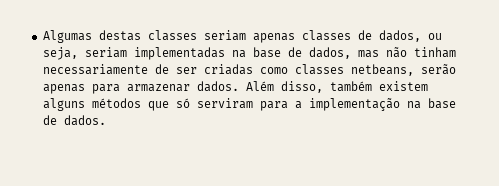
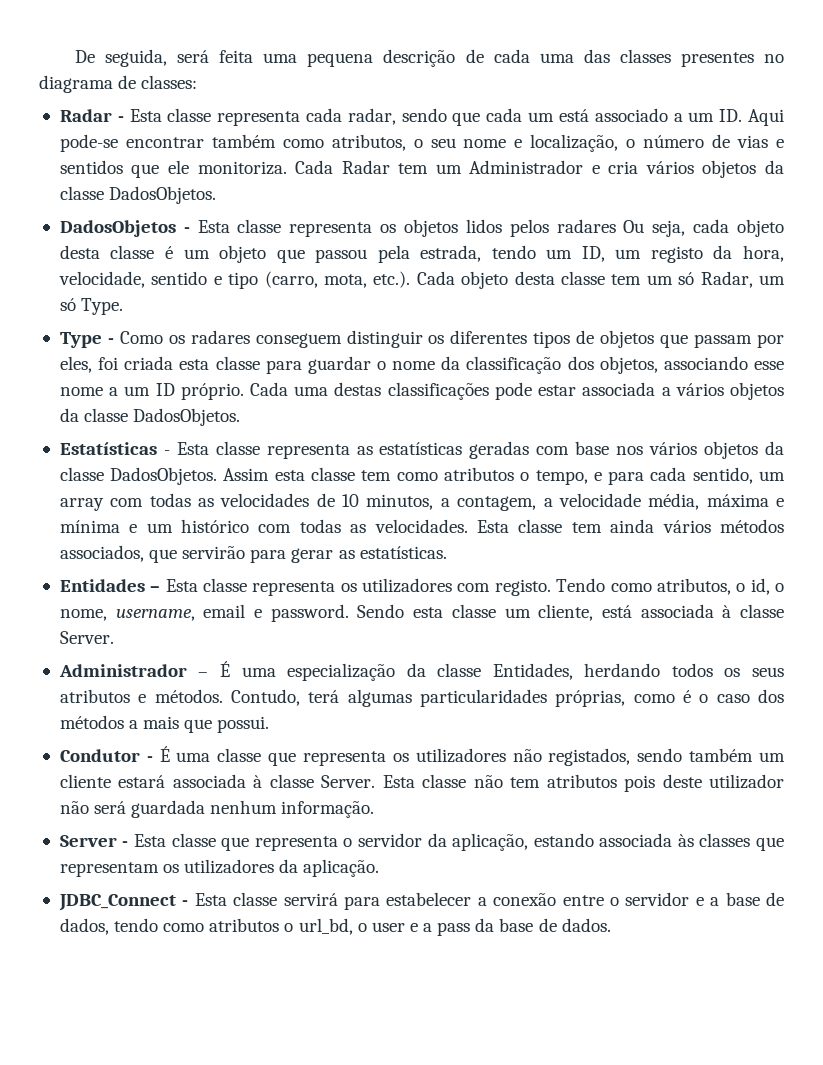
- Algumas destas classes seriam apenas classes de dados, ou seja, seriam implementadas na base de dados, mas não tinham necessariamente de ser criadas como classes netbeans, serão apenas para armazenar dados. Além disso, também existem alguns métodos que só serviram para a implementação na base de dados.
+ De seguida, será feita uma pequena descrição de cada uma das classes presentes no diagrama de classes:
+ Radar - Esta classe representa cada radar, sendo que cada um está associado a um ID. Aqui pode-se encontrar também como atributos, o seu nome e localização, o número de vias e sentidos que ele monitoriza. Cada Radar tem um Administrador e cria vários objetos da classe DadosObjetos.
+ DadosObjetos - Esta classe representa os objetos lidos pelos radares Ou seja, cada objeto desta classe é um objeto que passou pela estrada, tendo um ID, um registo da hora, velocidade, sentido e tipo (carro, mota, etc.). Cada objeto desta classe tem um só Radar, um só Type.
+ Type - Como os radares conseguem distinguir os diferentes tipos de objetos que passam por eles, foi criada esta classe para guardar o nome da classificação dos objetos, associando esse nome a um ID próprio. Cada uma destas classificações pode estar associada a vários objetos da classe DadosObjetos.
+ Estatísticas - Esta classe representa as estatísticas geradas com base nos vários objetos da classe DadosObjetos. Assim esta classe tem como atributos o tempo, e para cada sentido, um array com todas as velocidades de 10 minutos, a contagem, a velocidade média, máxima e mínima e um histórico com todas as velocidades. Esta classe tem ainda vários métodos associados, que servirão para gerar as estatísticas.
+ Entidades – Esta classe representa os utilizadores com registo. Tendo como atributos, o id, o nome, username, email e password. Sendo esta classe um cliente, está associada à classe Server.
+ Administrador – É uma especialização da classe Entidades, herdando todos os seus atributos e métodos. Contudo, terá algumas particularidades próprias, como é o caso dos métodos a mais que possui.
+ Condutor - É uma classe que representa os utilizadores não registados, sendo também um cliente estará associada à classe Server. Esta classe não tem atributos pois deste utilizador não será guardada nenhum informação.
+ Server - Esta classe que representa o servidor da aplicação, estando associada às classes que representam os utilizadores da aplicação.
+ JDBC_Connect - Esta classe servirá para estabelecer a conexão entre o servidor e a base de dados, tendo como atributos o url_bd, o user e a pass da base de dados.

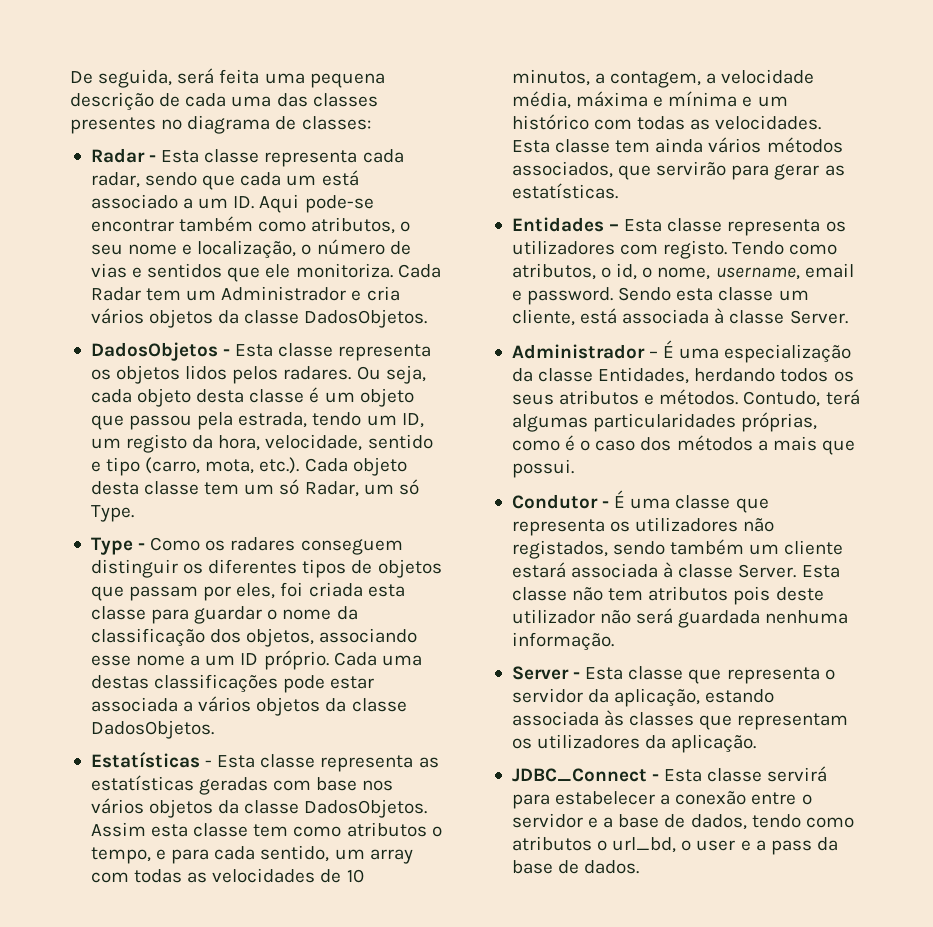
- DadosObjetos - Esta classe representa os objetos lidos pelos radares Ou seja, cada objeto desta classe é um objeto que passou pela estrada, tendo um ID, um registo da hora, velocidade, sentido e tipo (carro, mota, etc.). Cada objeto desta classe tem um só Radar, um só Type.
+ DadosObjetos - Esta classe representa os objetos lidos pelos radares. Ou seja, cada objeto desta classe é um objeto que passou pela estrada, tendo um ID, um registo da hora, velocidade, sentido e tipo (carro, mota, etc.). Cada objeto desta classe tem um só Radar, um só Type.
- Esta classe não tem atributos pois deste utilizador não será guardada nenhum informação.
+ Esta classe não tem atributos pois deste utilizador não será guardada nenhuma informação.

